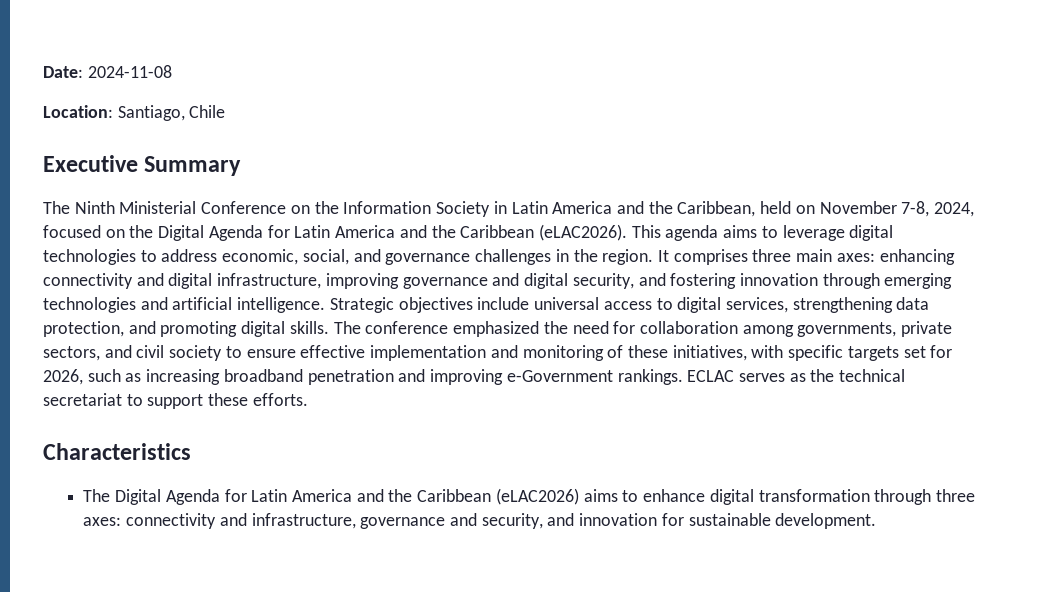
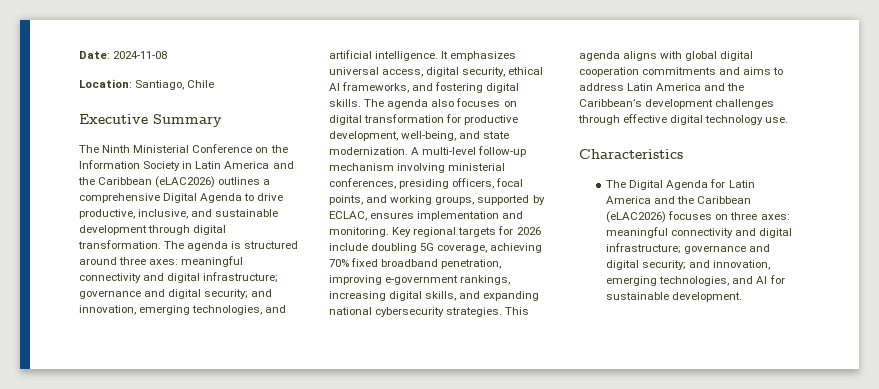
- The Ninth Ministerial Conference on the Information Society in Latin America and the Caribbean, held on November 7-8, 2024, focused on the Digital Agenda for Latin America and the Caribbean (eLAC2026). This agenda aims to leverage digital technologies to address economic, social, and governance challenges in the region. It comprises three main axes: enhancing connectivity and digital infrastructure, improving governance and digital security, and fostering innovation through emerging technologies and artificial intelligence. Strategic objectives include universal access to digital services, strengthening data protection, and promoting digital skills. The conference emphasized the need for collaboration among governments, private sectors, and civil society to ensure effective implementation and monitoring of these initiatives, with specific targets set for 2026, such as increasing broadband penetration and improving e-Government rankings. ECLAC serves as the technical secretariat to support these efforts.
+ The Ninth Ministerial Conference on the Information Society in Latin America and the Caribbean (eLAC2026) outlines a comprehensive Digital Agenda to drive productive, inclusive, and sustainable development through digital transformation. The agenda is structured around three axes: meaningful connectivity and digital infrastructure; governance and digital security; and innovation, emerging technologies, and artificial intelligence. It emphasizes universal access, digital security, ethical AI frameworks, and fostering digital skills. The agenda also focuses on digital transformation for productive development, well-being, and state modernization. A multi-level follow-up mechanism involving ministerial conferences, presiding officers, focal points, and working groups, supported by ECLAC, ensures implementation and monitoring. Key regional targets for 2026 include doubling 5G coverage, achieving 70% fixed broadband penetration, improving e-government rankings, increasing digital skills, and expanding national cybersecurity strategies. This agenda aligns with global digital cooperation commitments and aims to address Latin America and the Caribbean’s development challenges through effective digital technology use.
- The Digital Agenda for Latin America and the Caribbean (eLAC2026) aims to enhance digital transformation through three axes: connectivity and infrastructure, governance and security, and innovation for sustainable development.
+ The Digital Agenda for Latin America and the Caribbean (eLAC2026) focuses on three axes: meaningful connectivity and digital infrastructure; governance and digital security; and innovation, emerging technologies, and AI for sustainable development.

